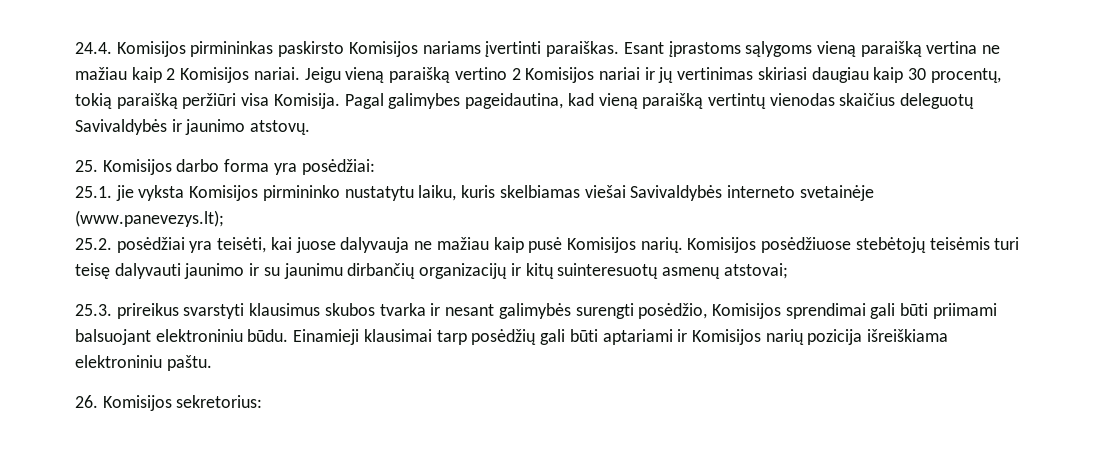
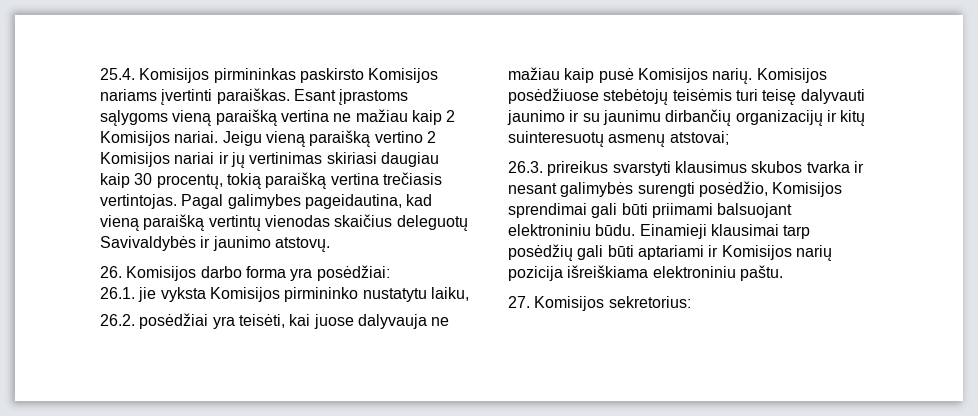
- 24.4. Komisijos pirmininkas paskirsto Komisijos nariams įvertinti paraiškas.
+ 25.4. Komisijos pirmininkas paskirsto Komisijos nariams įvertinti paraiškas.
- Jeigu vieną paraišką vertino 2 Komisijos nariai ir jų vertinimas skiriasi daugiau kaip 30 procentų, tokią paraišką peržiūri visa Komisija.
+ Jeigu vieną paraišką vertino 2 Komisijos nariai ir jų vertinimas skiriasi daugiau kaip 30 procentų, tokią paraišką vertina trečiasis vertintojas.
- 25. Komisijos darbo forma yra posėdžiai:
+ 26. Komisijos darbo forma yra posėdžiai:
- 25.1. jie vyksta Komisijos pirmininko nustatytu laiku, kuris skelbiamas viešai Savivaldybės interneto svetainėje (www.panevezys.lt);
- 25.2. posėdžiai yra teisėti, kai juose dalyvauja ne mažiau kaip pusė Komisijos narių.
+ 26.1. jie vyksta Komisijos pirmininko nustatytu laiku,
+ 26.2. posėdžiai yra teisėti, kai juose dalyvauja ne mažiau kaip pusė Komisijos narių.
- 25.3. prireikus svarstyti klausimus skubos tvarka ir nesant galimybės surengti posėdžio, Komisijos sprendimai gali būti priimami balsuojant elektroniniu būdu.
+ 26.3. prireikus svarstyti klausimus skubos tvarka ir nesant galimybės surengti posėdžio, Komisijos sprendimai gali būti priimami balsuojant elektroniniu būdu.
- 26. Komisijos sekretorius:
+ 27. Komisijos sekretorius:

